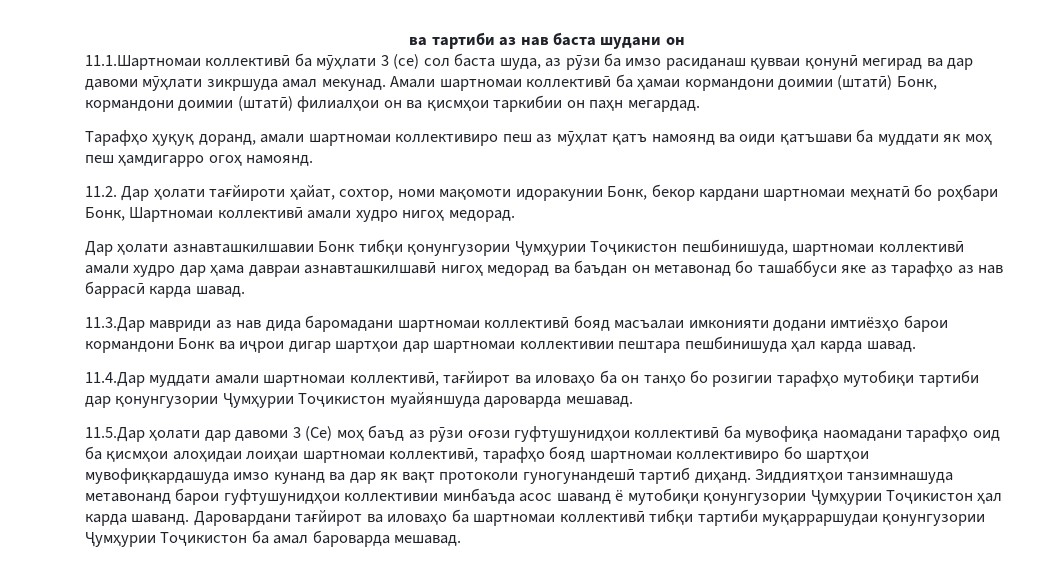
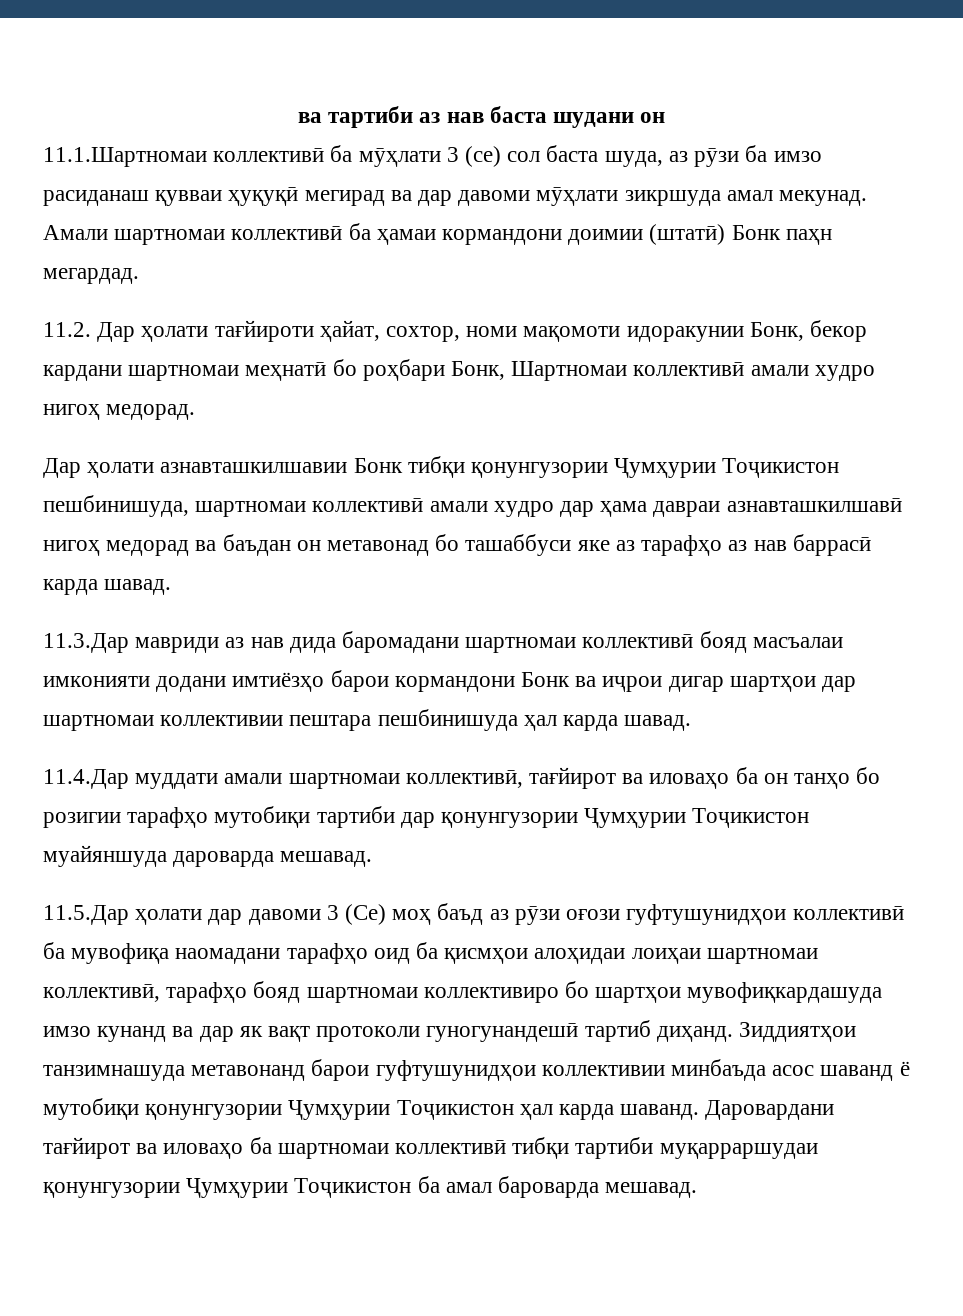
- 11.1.Шартномаи коллективӣ ба мӯҳлати 3 (се) сол баста шуда, аз рӯзи ба имзо расиданаш қувваи қонунӣ мегирад ва дар давоми мӯҳлати зикршуда амал мекунад.
+ 11.1.Шартномаи коллективӣ ба мӯҳлати 3 (се) сол баста шуда, аз рӯзи ба имзо расиданаш қувваи ҳуқуқӣ мегирад ва дар давоми мӯҳлати зикршуда амал мекунад.
- Амали шартномаи коллективӣ ба ҳамаи кормандони доимии (штатӣ) Бонк, кормандони доимии (штатӣ) филиалҳои он ва қисмҳои таркибии он паҳн мегардад.
- Тарафҳо ҳуқуқ доранд, амали шартномаи коллективиро пеш аз мӯҳлат қатъ намоянд ва оиди қатъшави ба муддати як моҳ пеш ҳамдигарро огоҳ намоянд.
+ Амали шартномаи коллективӣ ба ҳамаи кормандони доимии (штатӣ) Бонк паҳн мегардад.

